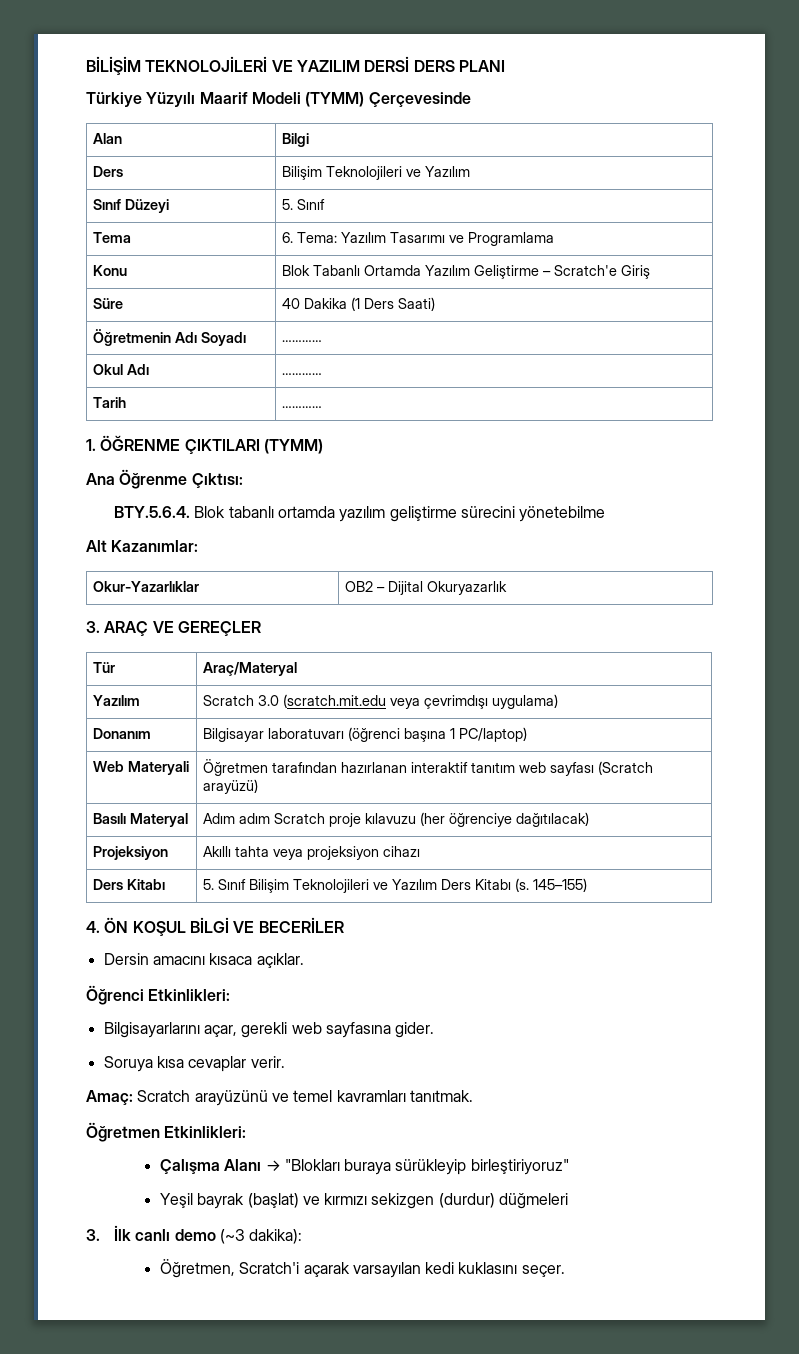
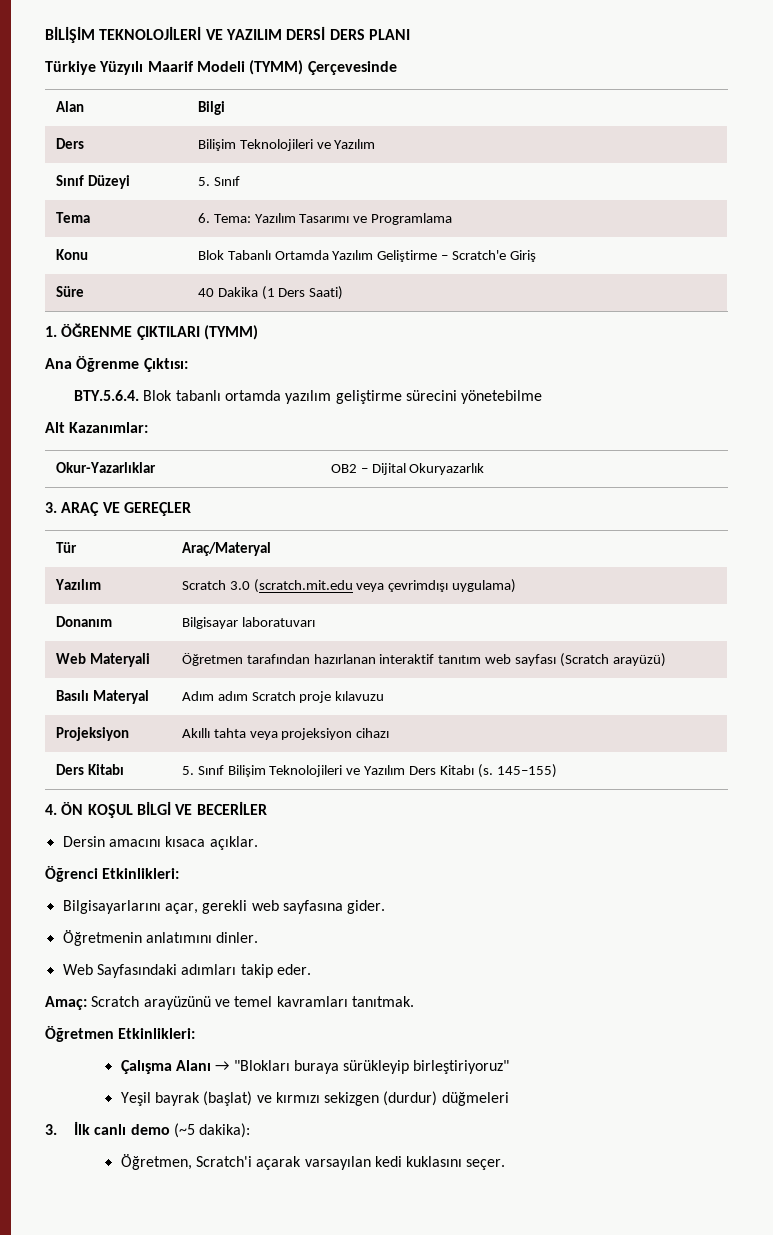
- Öğretmenin Adı Soyadı | …………
- Okul Adı | …………
- Tarih | …………
- Donanım | Bilgisayar laboratuvarı (öğrenci başına 1 PC/laptop)
+ Donanım | Bilgisayar laboratuvarı
- Basılı Materyal | Adım adım Scratch proje kılavuzu (her öğrenciye dağıtılacak)
+ Basılı Materyal | Adım adım Scratch proje kılavuzu
- Soruya kısa cevaplar verir.
+ Öğretmenin anlatımını dinler.
+ Web Sayfasındaki adımları takip eder.
- 3. İlk canlı demo (~3 dakika):
+ 3. İlk canlı demo (~5 dakika):

